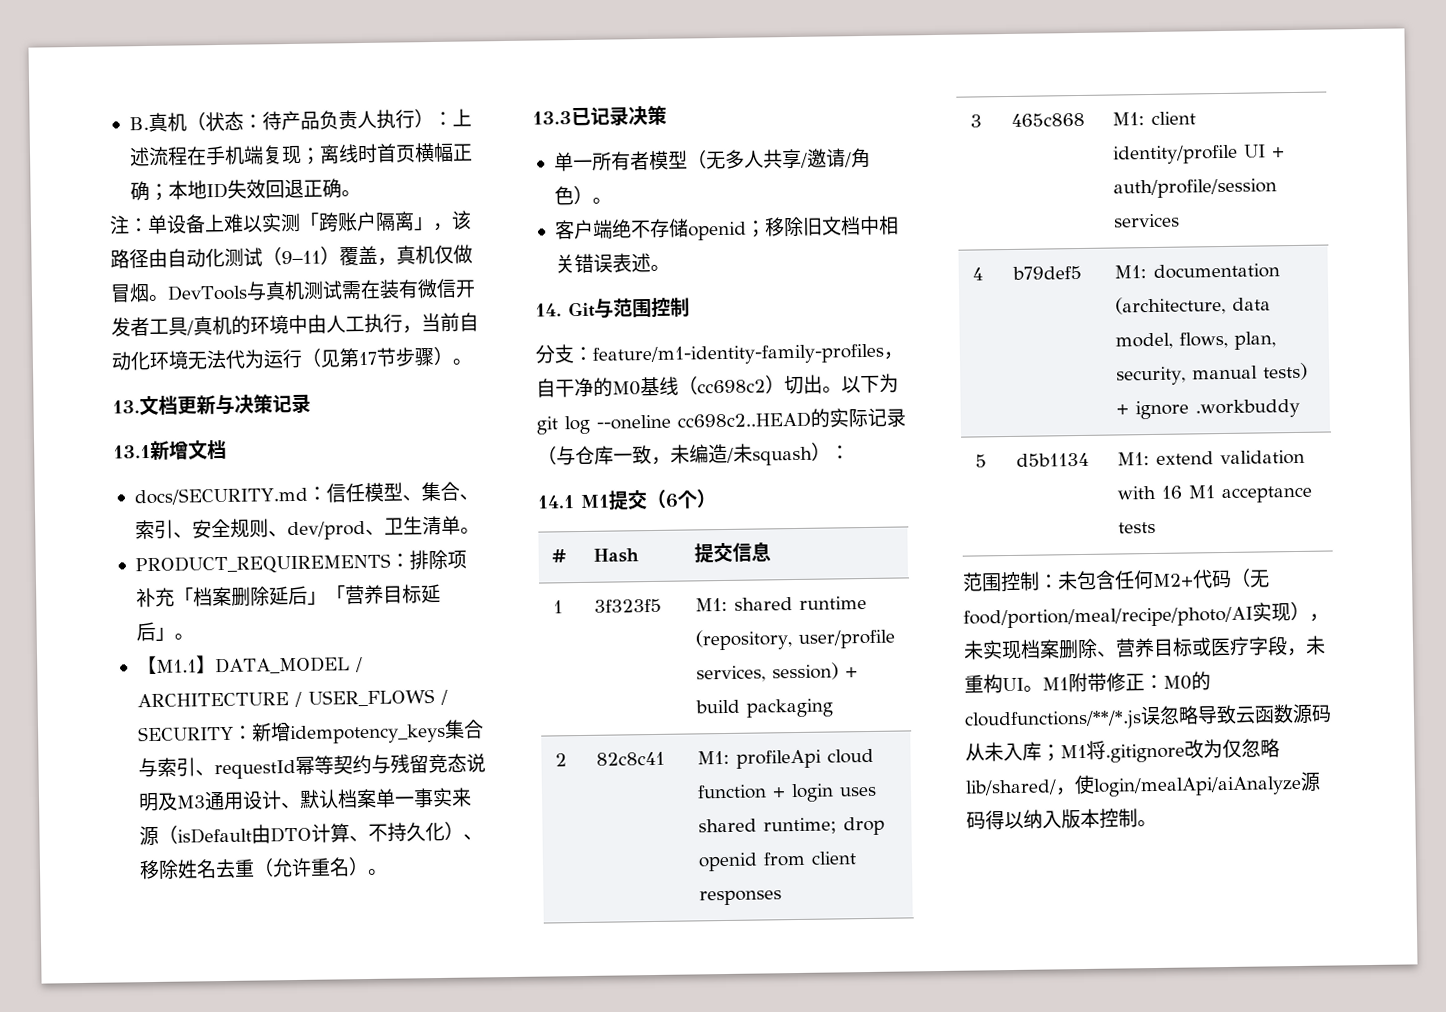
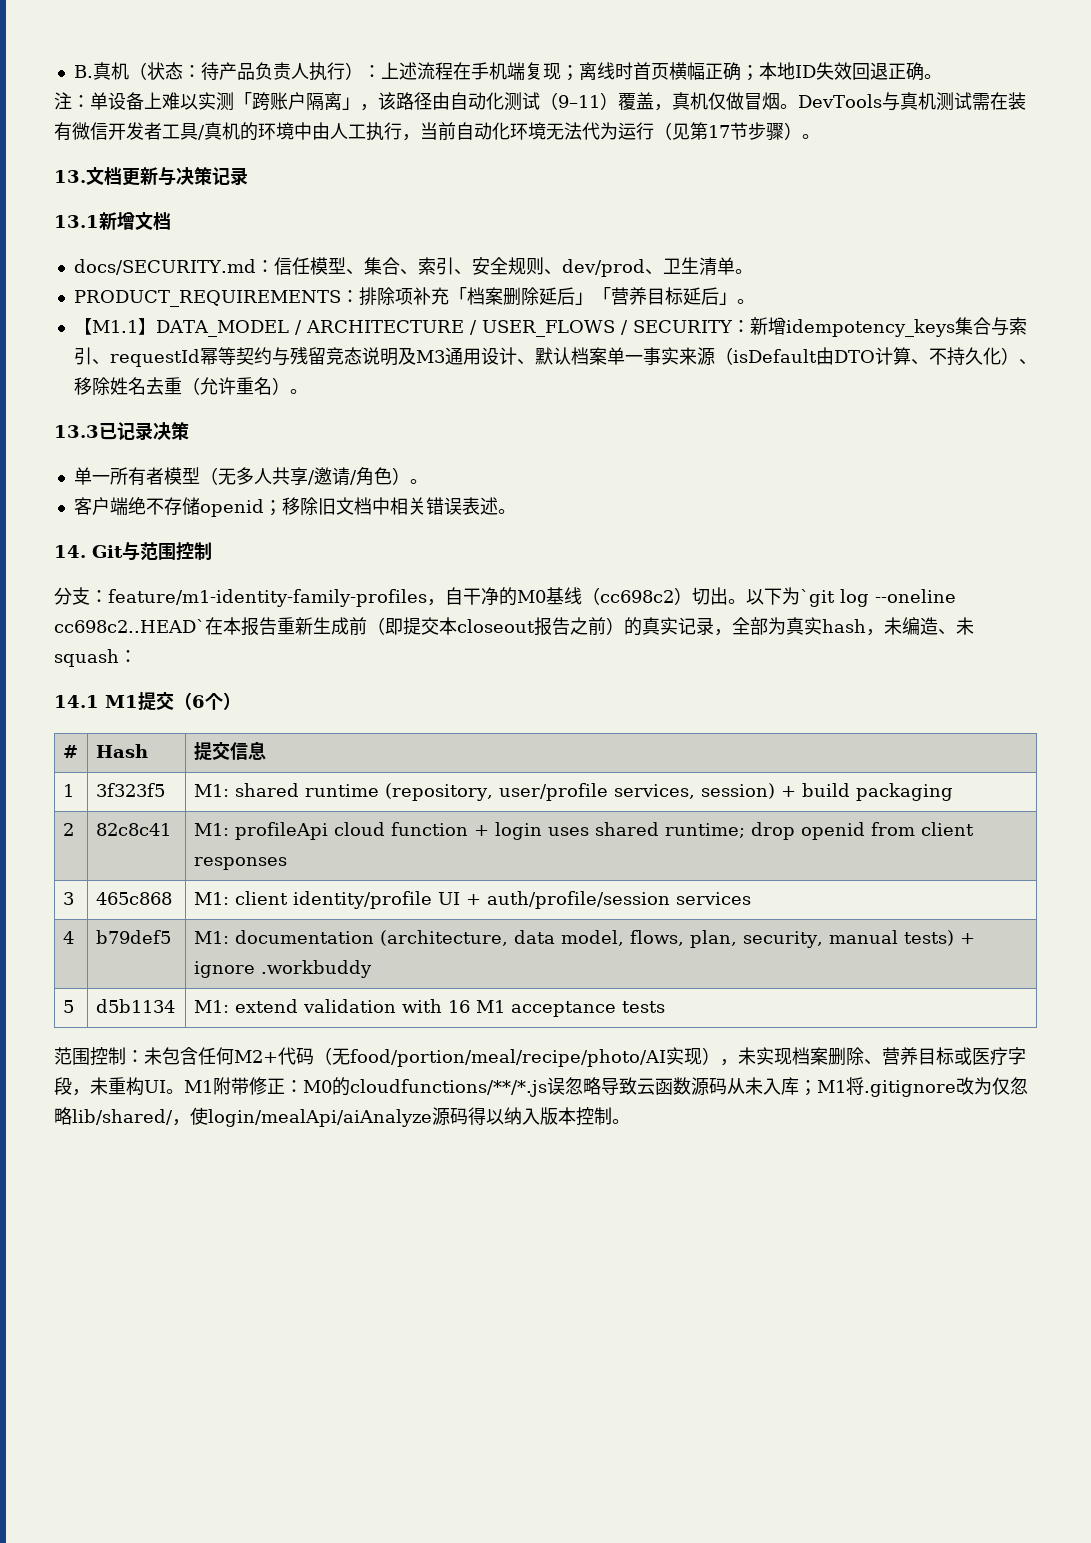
- 以下为git log --oneline cc698c2..HEAD的实际记录（与仓库一致，未编造/未squash）：
+ 以下为`git log --oneline cc698c2..HEAD`在本报告重新生成前（即提交本closeout报告之前）的真实记录，全部为真实hash，未编造、未squash：

